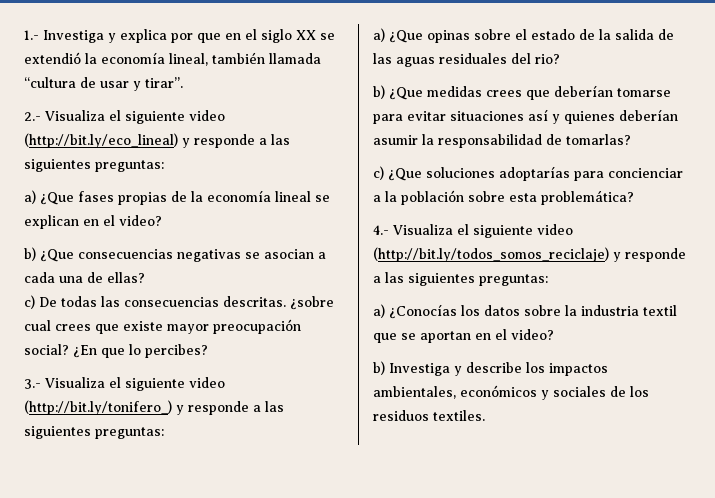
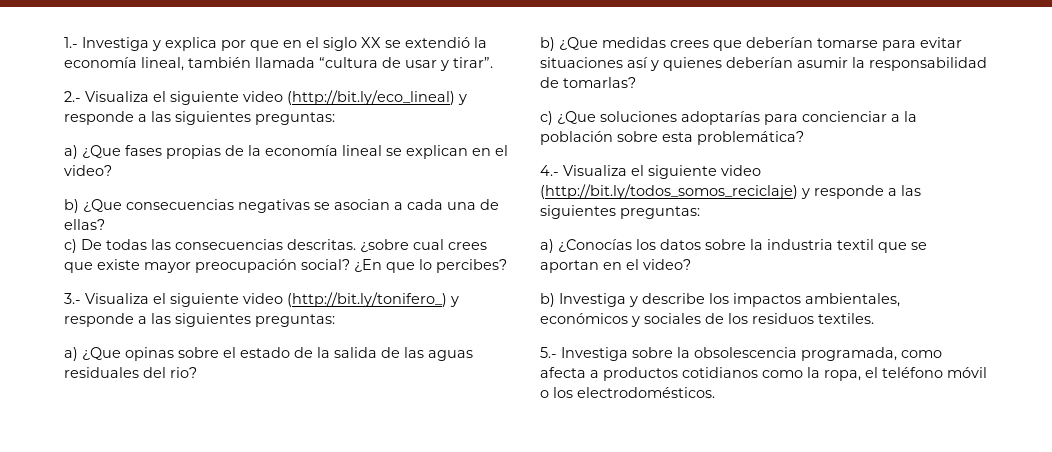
+ 5.- Investiga sobre la obsolescencia programada, como afecta a productos cotidianos como la ropa, el teléfono móvil o los electrodomésticos.

